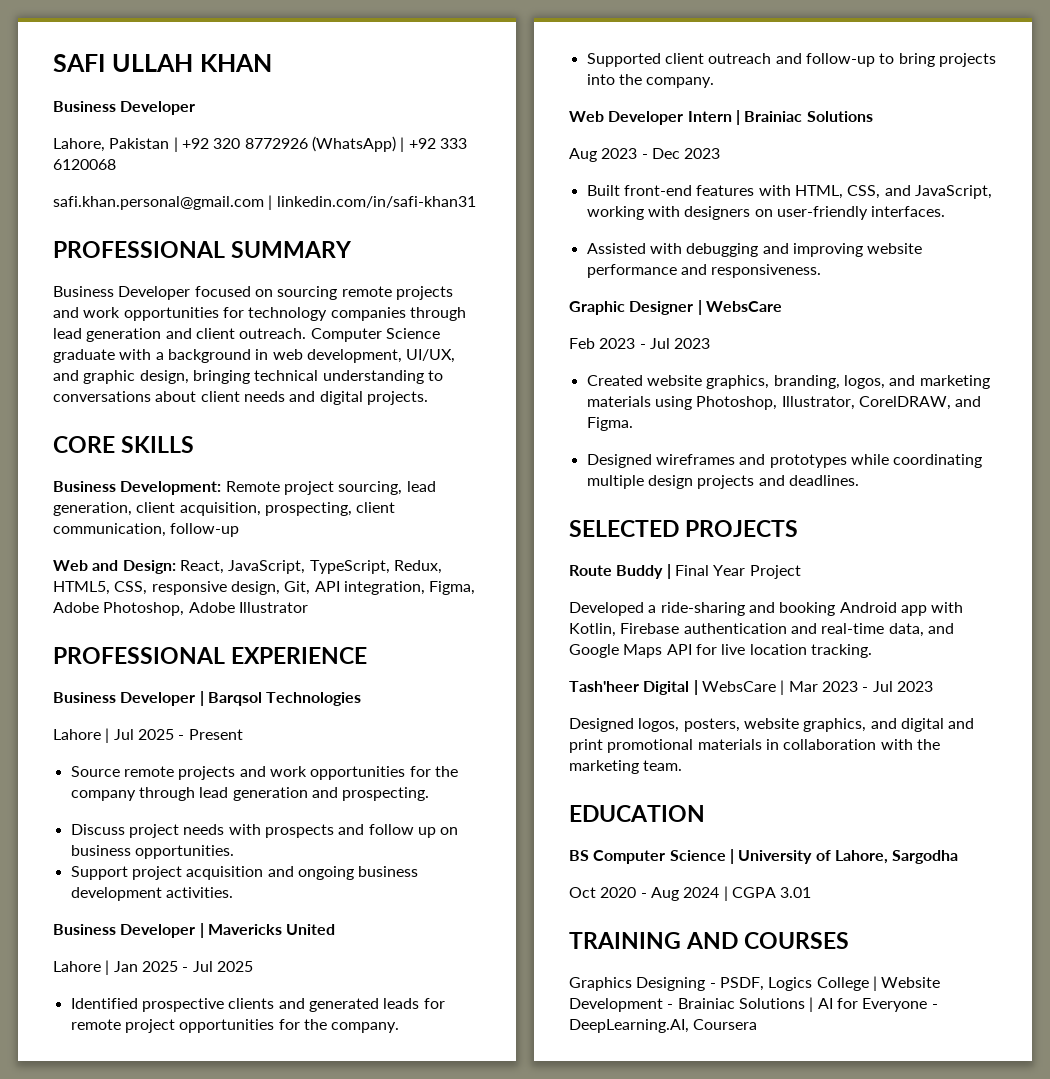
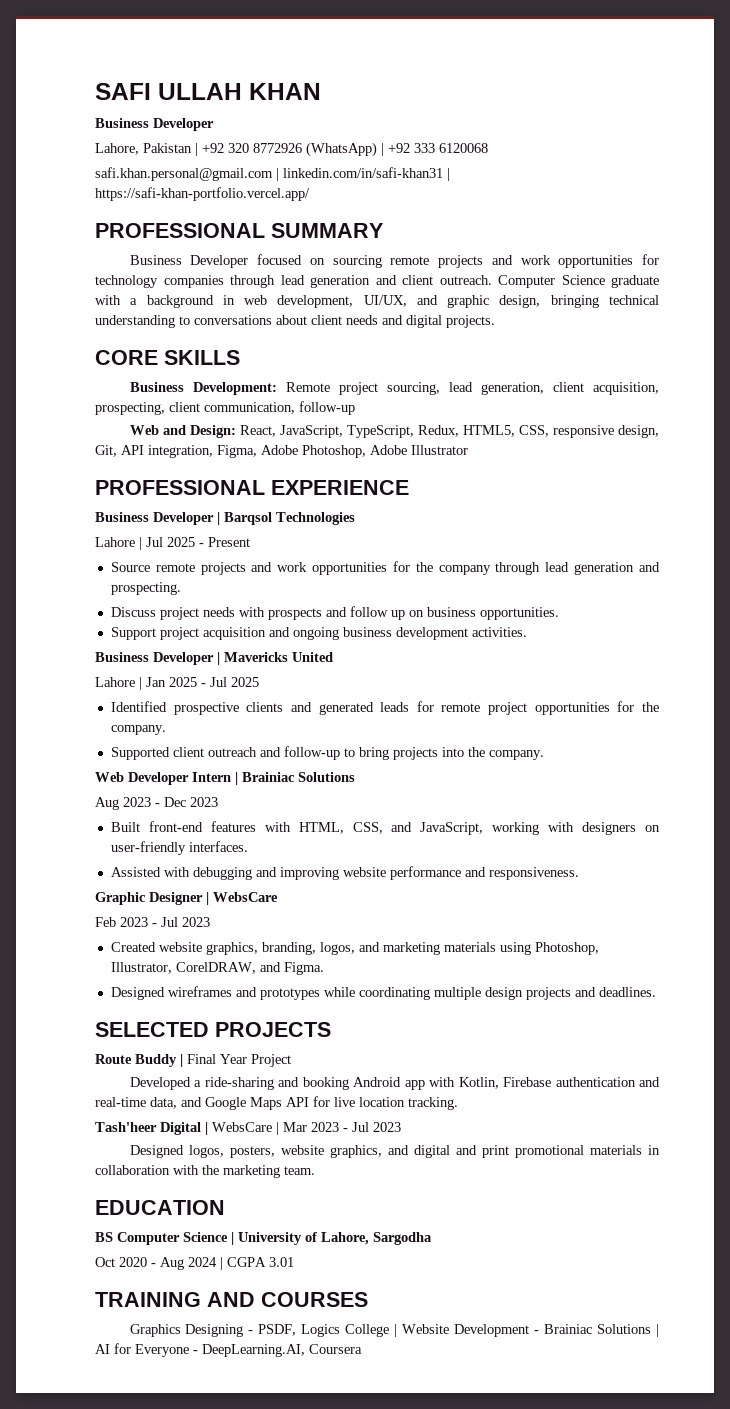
- safi.khan.personal@gmail.com | linkedin.com/in/safi-khan31
+ safi.khan.personal@gmail.com | linkedin.com/in/safi-khan31 | https://safi-khan-portfolio.vercel.app/

